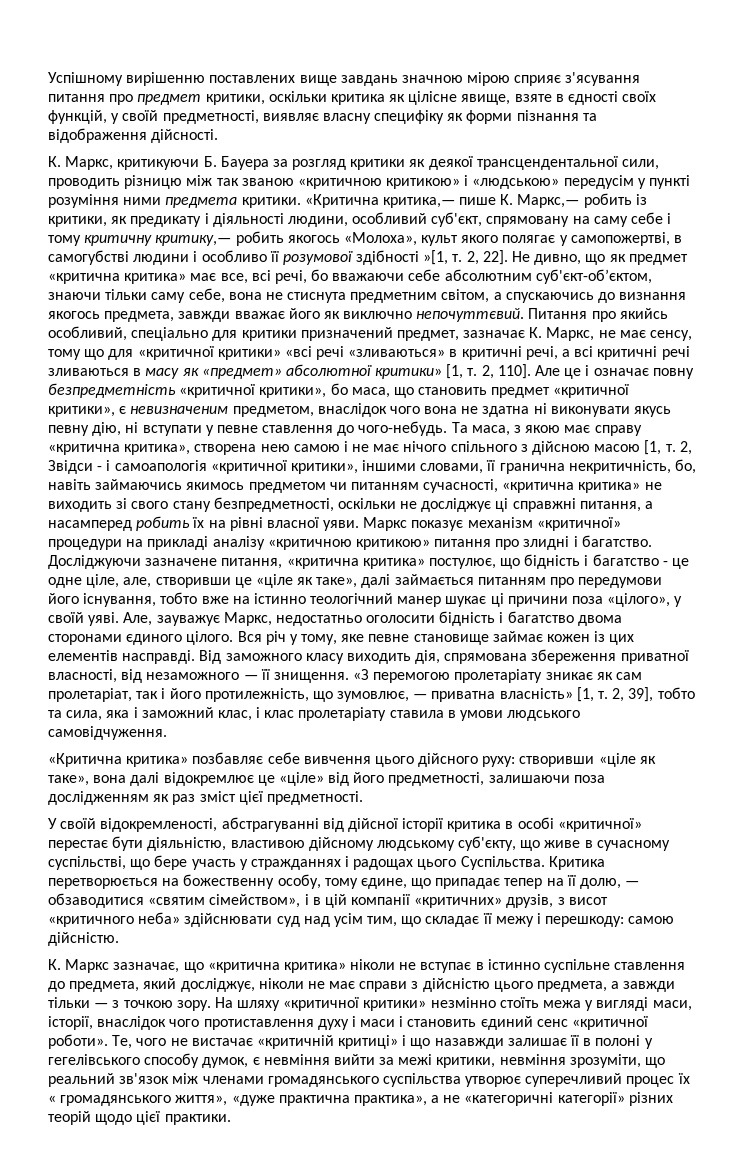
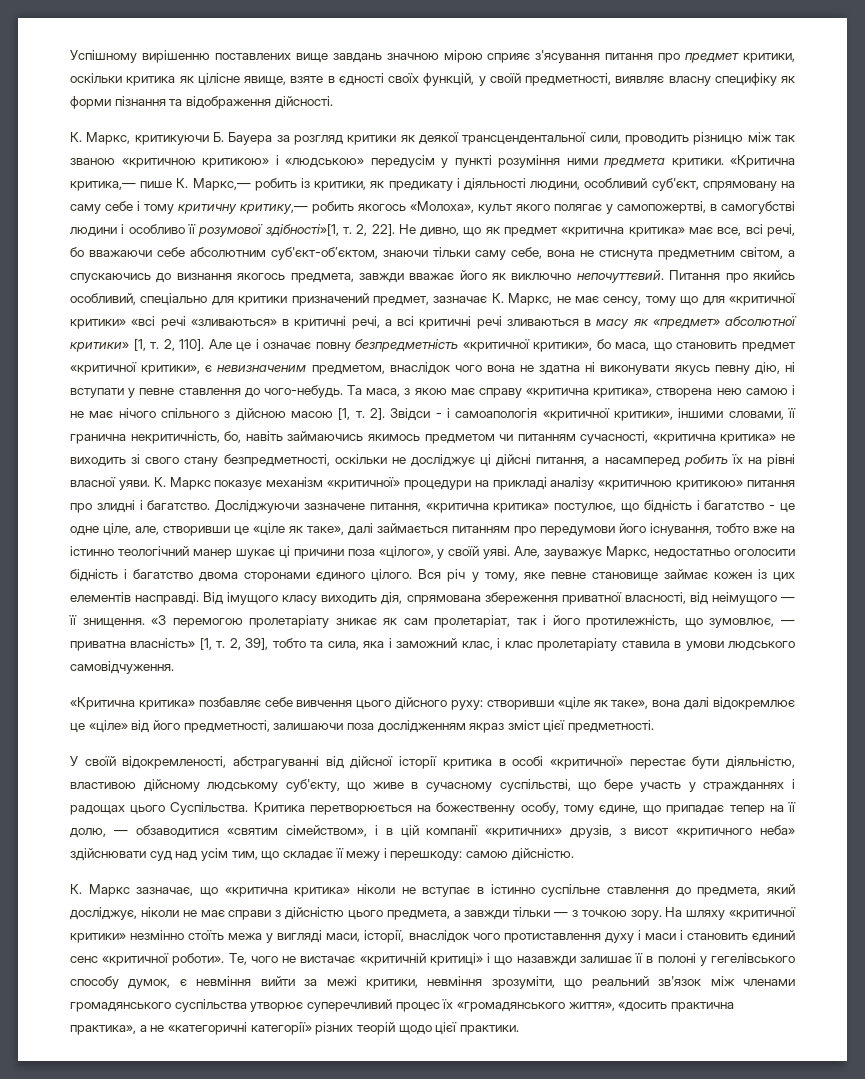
- «Критична критика,— пише К. Маркс,— робить із критики, як предикату і діяльності людини, особливий суб'єкт, спрямовану на саму себе і тому критичну критику,— робить якогось «Молоха», культ якого полягає у самопожертві, в самогубстві людини і особливо її розумової здібності »[1, т. 2, 22].
+ «Критична критика,— пише К. Маркс,— робить із критики, як предикату і діяльності людини, особливий суб'єкт, спрямовану на саму себе і тому критичну критику,— робить якогось «Молоха», культ якого полягає у самопожертві, в самогубстві людини і особливо її розумової здібності»[1, т. 2, 22].
- Та маса, з якою має справу «критична критика», створена нею самою і не має нічого спільного з дійсною масою [1, т. 2, Звідси - і самоапологія «критичної критики», іншими словами, її гранична некритичність, бо, навіть займаючись якимось предметом чи питанням сучасності, «критична критика» не виходить зі свого стану безпредметності, оскільки не досліджує ці справжні питання, а насамперед робить їх на рівні власної уяви.
+ Та маса, з якою має справу «критична критика», створена нею самою і не має нічого спільного з дійсною масою [1, т. 2]. Звідси - і самоапологія «критичної критики», іншими словами, її гранична некритичність, бо, навіть займаючись якимось предметом чи питанням сучасності, «критична критика» не виходить зі свого стану безпредметності, оскільки не досліджує ці дійсні питання, а насамперед робить їх на рівні власної уяви.
- Маркс показує механізм «критичної» процедури на прикладі аналізу «критичною критикою» питання про злидні і багатство.
+ К. Маркс показує механізм «критичної» процедури на прикладі аналізу «критичною критикою» питання про злидні і багатство.
- Від заможного класу виходить дія, спрямована збереження приватної власності, від незаможного — її знищення.
+ Від імущого класу виходить дія, спрямована збереження приватної власності, від неімущого — її знищення.
- «Критична критика» позбавляє себе вивчення цього дійсного руху: створивши «ціле як таке», вона далі відокремлює це «ціле» від його предметності, залишаючи поза дослідженням як раз зміст цієї предметності.
+ «Критична критика» позбавляє себе вивчення цього дійсного руху: створивши «ціле як таке», вона далі відокремлює це «ціле» від його предметності, залишаючи поза дослідженням якраз зміст цієї предметності.
- Те, чого не вистачає «критичній критиці» і що назавжди залишає її в полоні у гегелівського способу думок, є невміння вийти за межі критики, невміння зрозуміти, що реальний зв'язок між членами громадянського суспільства утворює суперечливий процес їх « громадянського життя», «дуже практична практика», а не «категоричні категорії» різних теорій щодо цієї практики.
+ Те, чого не вистачає «критичній критиці» і що назавжди залишає її в полоні у гегелівського способу думок, є невміння вийти за межі критики, невміння зрозуміти, що реальний зв'язок між членами громадянського суспільства утворює суперечливий процес їх «громадянського життя», «досить практична практика», а не «категоричні категорії» різних теорій щодо цієї практики.

